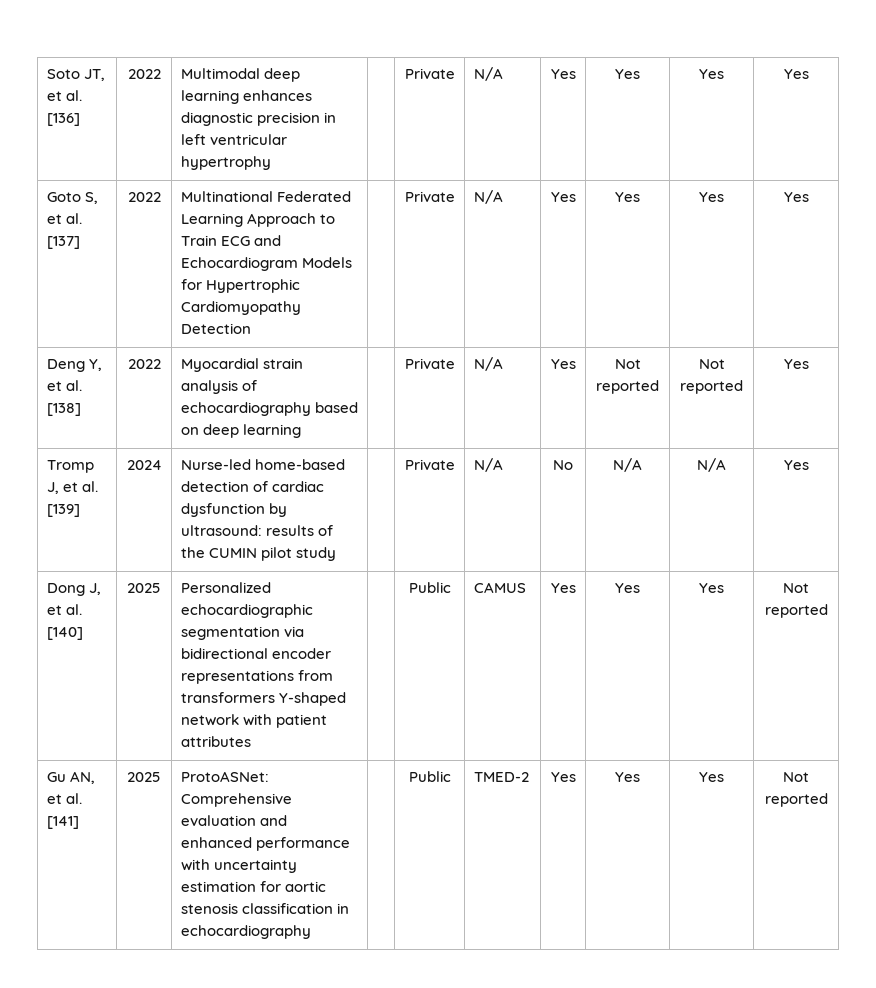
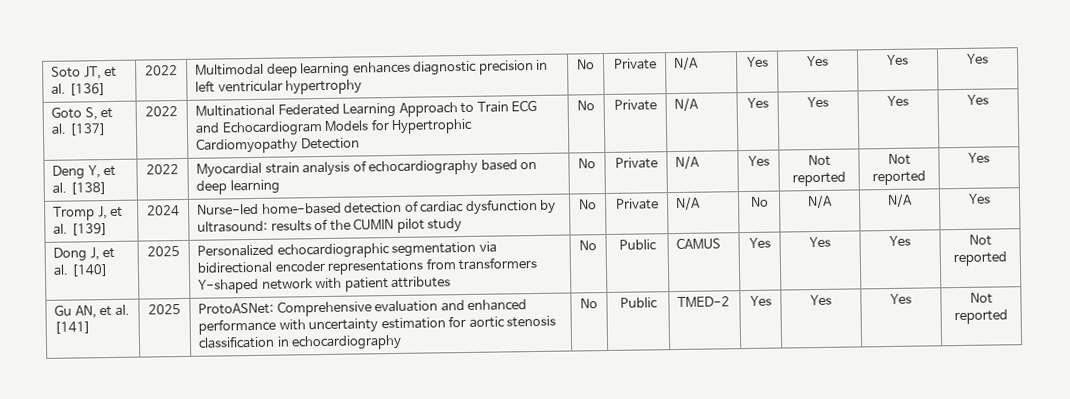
- Soto JT, et al. [136] | 2022 | Multimodal deep learning enhances diagnostic precision in left ventricular hypertrophy | | Private | N/A | Yes | Yes | Yes | Yes
+ Soto JT, et al. [136] | 2022 | Multimodal deep learning enhances diagnostic precision in left ventricular hypertrophy | No | Private | N/A | Yes | Yes | Yes | Yes
- Goto S, et al. [137] | 2022 | Multinational Federated Learning Approach to Train ECG and Echocardiogram Models for Hypertrophic Cardiomyopathy Detection | | Private | N/A | Yes | Yes | Yes | Yes
+ Goto S, et al. [137] | 2022 | Multinational Federated Learning Approach to Train ECG and Echocardiogram Models for Hypertrophic Cardiomyopathy Detection | No | Private | N/A | Yes | Yes | Yes | Yes
- Deng Y, et al. [138] | 2022 | Myocardial strain analysis of echocardiography based on deep learning | | Private | N/A | Yes | Not reported | Not reported | Yes
+ Deng Y, et al. [138] | 2022 | Myocardial strain analysis of echocardiography based on deep learning | No | Private | N/A | Yes | Not reported | Not reported | Yes
- Tromp J, et al. [139] | 2024 | Nurse-led home-based detection of cardiac dysfunction by ultrasound: results of the CUMIN pilot study | | Private | N/A | No | N/A | N/A | Yes
+ Tromp J, et al. [139] | 2024 | Nurse-led home-based detection of cardiac dysfunction by ultrasound: results of the CUMIN pilot study | No | Private | N/A | No | N/A | N/A | Yes
- Dong J, et al. [140] | 2025 | Personalized echocardiographic segmentation via bidirectional encoder representations from transformers Y-shaped network with patient attributes | | Public | CAMUS | Yes | Yes | Yes | Not reported
+ Dong J, et al. [140] | 2025 | Personalized echocardiographic segmentation via bidirectional encoder representations from transformers Y-shaped network with patient attributes | No | Public | CAMUS | Yes | Yes | Yes | Not reported
- Gu AN, et al. [141] | 2025 | ProtoASNet: Comprehensive evaluation and enhanced performance with uncertainty estimation for aortic stenosis classification in echocardiography | | Public | TMED-2 | Yes | Yes | Yes | Not reported
+ Gu AN, et al. [141] | 2025 | ProtoASNet: Comprehensive evaluation and enhanced performance with uncertainty estimation for aortic stenosis classification in echocardiography | No | Public | TMED-2 | Yes | Yes | Yes | Not reported

